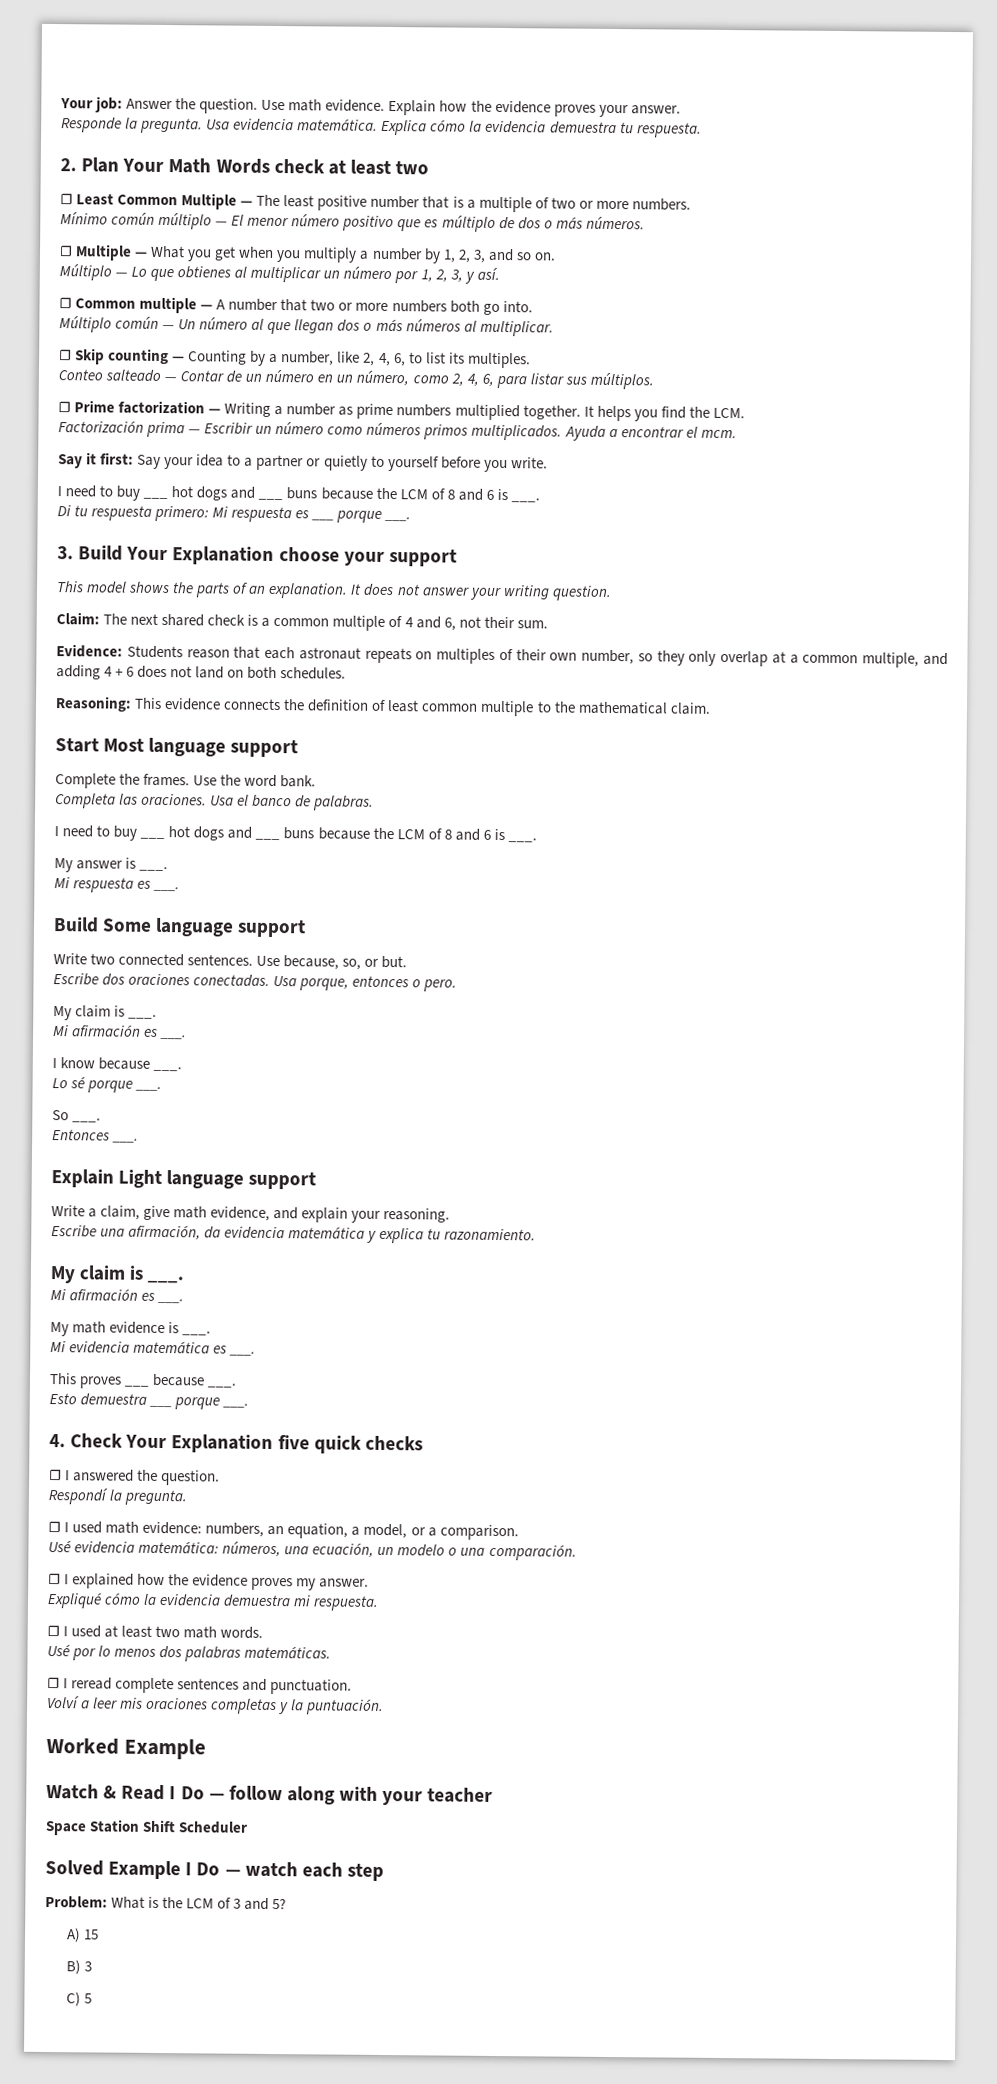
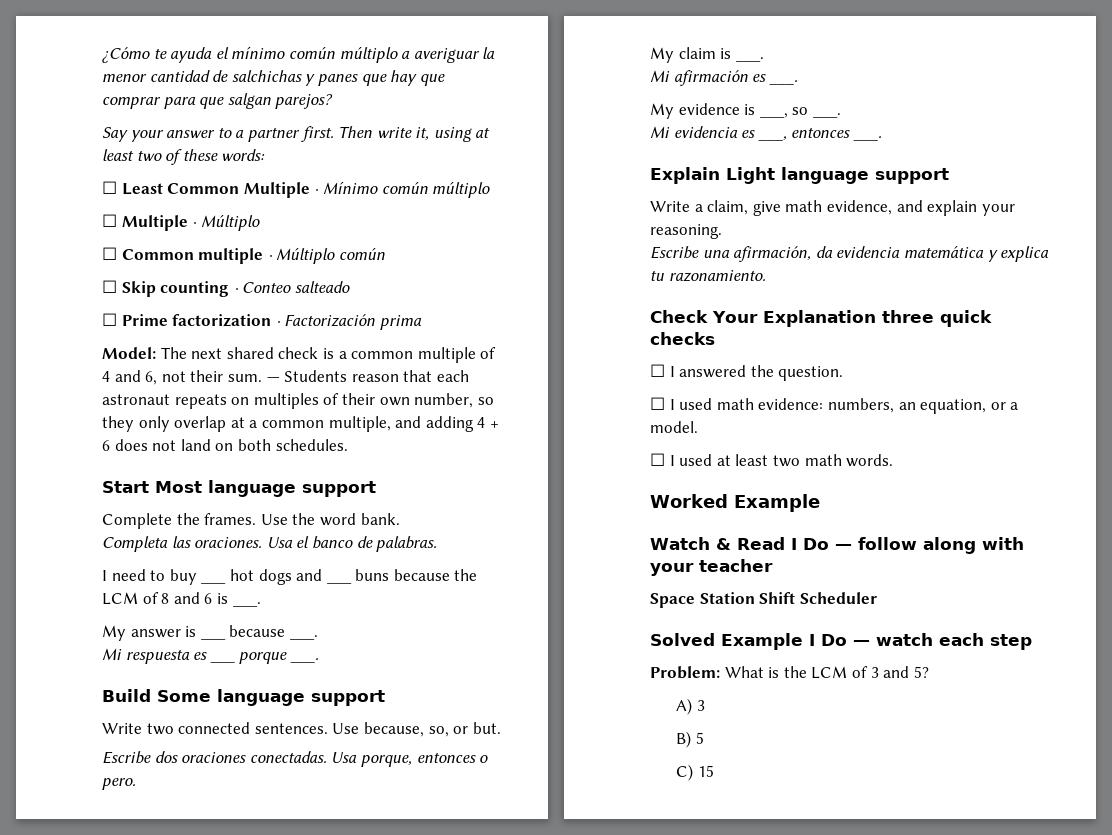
- Your job: Answer the question. Use math evidence. Explain how the evidence proves your answer.
- Responde la pregunta. Usa evidencia matemática. Explica cómo la evidencia demuestra tu respuesta.
- 2. Plan Your Math Words check at least two
+ ¿Cómo te ayuda el mínimo común múltiplo a averiguar la menor cantidad de salchichas y panes que hay que comprar para que salgan parejos?
+ Say your answer to a partner first. Then write it, using at least two of these words:
- ☐ Least Common Multiple — The least positive number that is a multiple of two or more numbers.
- Mínimo común múltiplo — El menor número positivo que es múltiplo de dos o más números.
- ☐ Multiple — What you get when you multiply a number by 1, 2, 3, and so on.
- Múltiplo — Lo que obtienes al multiplicar un número por 1, 2, 3, y así.
- ☐ Common multiple — A number that two or more numbers both go into.
- Múltiplo común — Un número al que llegan dos o más números al multiplicar.
- ☐ Skip counting — Counting by a number, like 2, 4, 6, to list its multiples.
- Conteo salteado — Contar de un número en un número, como 2, 4, 6, para listar sus múltiplos.
- ☐ Prime factorization — Writing a number as prime numbers multiplied together. It helps you find the LCM.
- Factorización prima — Escribir un número como números primos multiplicados. Ayuda a encontrar el mcm.
- Say it first: Say your idea to a partner or quietly to yourself before you write.
- I need to buy ___ hot dogs and ___ buns because the LCM of 8 and 6 is ___.
- Di tu respuesta primero: Mi respuesta es ___ porque ___.
- 3. Build Your Explanation choose your support
- This model shows the parts of an explanation. It does not answer your writing question.
- Claim: The next shared check is a common multiple of 4 and 6, not their sum.
- Evidence: Students reason that each astronaut repeats on multiples of their own number, so they only overlap at a common multiple, and adding 4 + 6 does not land on both schedules.
+ ☐ Least Common Multiple · Mínimo común múltiplo
+ ☐ Multiple · Múltiplo
+ ☐ Common multiple · Múltiplo común
+ ☐ Skip counting · Conteo salteado
+ ☐ Prime factorization · Factorización prima
+ Model: The next shared check is a common multiple of 4 and 6, not their sum. — Students reason that each astronaut repeats on multiples of their own number, so they only overlap at a common multiple, and adding 4 + 6 does not land on both schedules.
- Reasoning: This evidence connects the definition of least common multiple to the mathematical claim.
- My answer is ___.
+ My answer is ___ because ___.
- Mi respuesta es ___.
+ Mi respuesta es ___ porque ___.
- I know because ___.
- Lo sé porque ___.
- So ___.
- Entonces ___.
+ My evidence is ___, so ___.
+ Mi evidencia es ___, entonces ___.
  Escribe una afirmación, da evidencia matemática y explica tu razonamiento.
- My claim is ___.
- Mi afirmación es ___.
- My math evidence is ___.
- Mi evidencia matemática es ___.
- This proves ___ because ___.
- Esto demuestra ___ porque ___.
- 4. Check Your Explanation five quick checks
+ Check Your Explanation three quick checks
- Respondí la pregunta.
- ☐ I used math evidence: numbers, an equation, a model, or a comparison.
- Usé evidencia matemática: números, una ecuación, un modelo o una comparación.
- ☐ I explained how the evidence proves my answer.
- Expliqué cómo la evidencia demuestra mi respuesta.
+ ☐ I used math evidence: numbers, an equation, or a model.
- Usé por lo menos dos palabras matemáticas.
- ☐ I reread complete sentences and punctuation.
- Volví a leer mis oraciones completas y la puntuación.
- A) 15
+ A) 3
- B) 3
+ B) 5
- C) 5
+ C) 15

